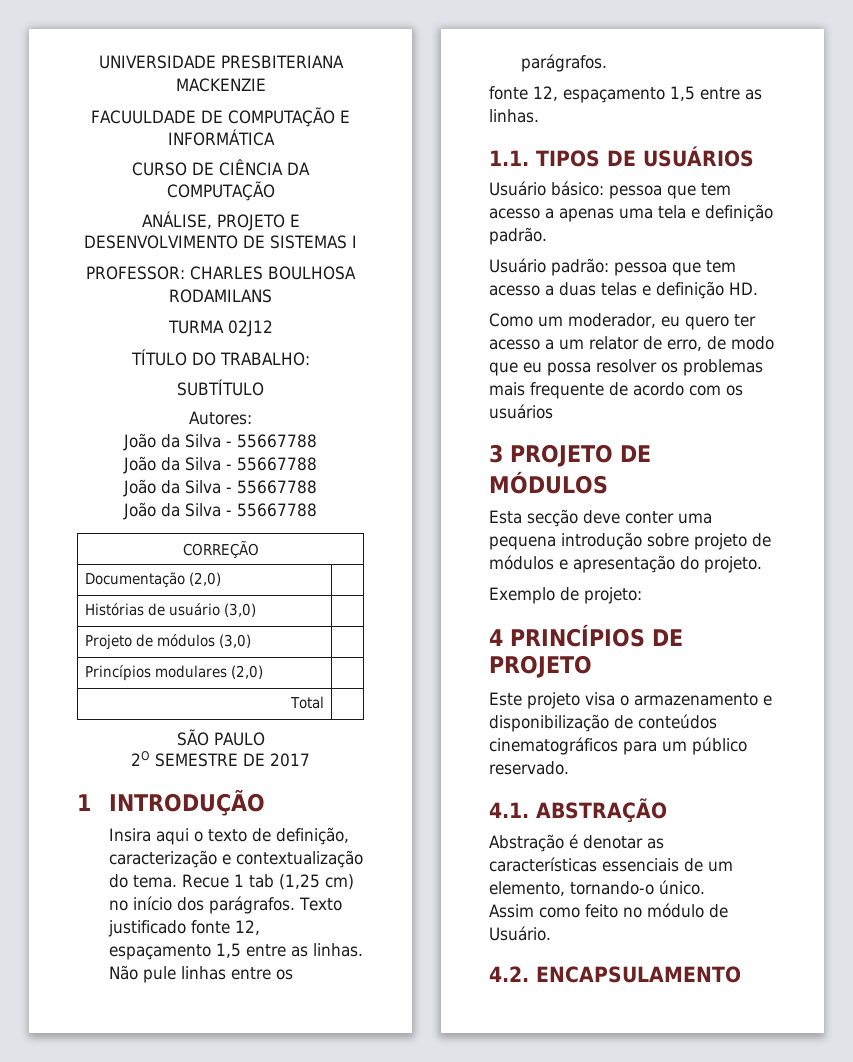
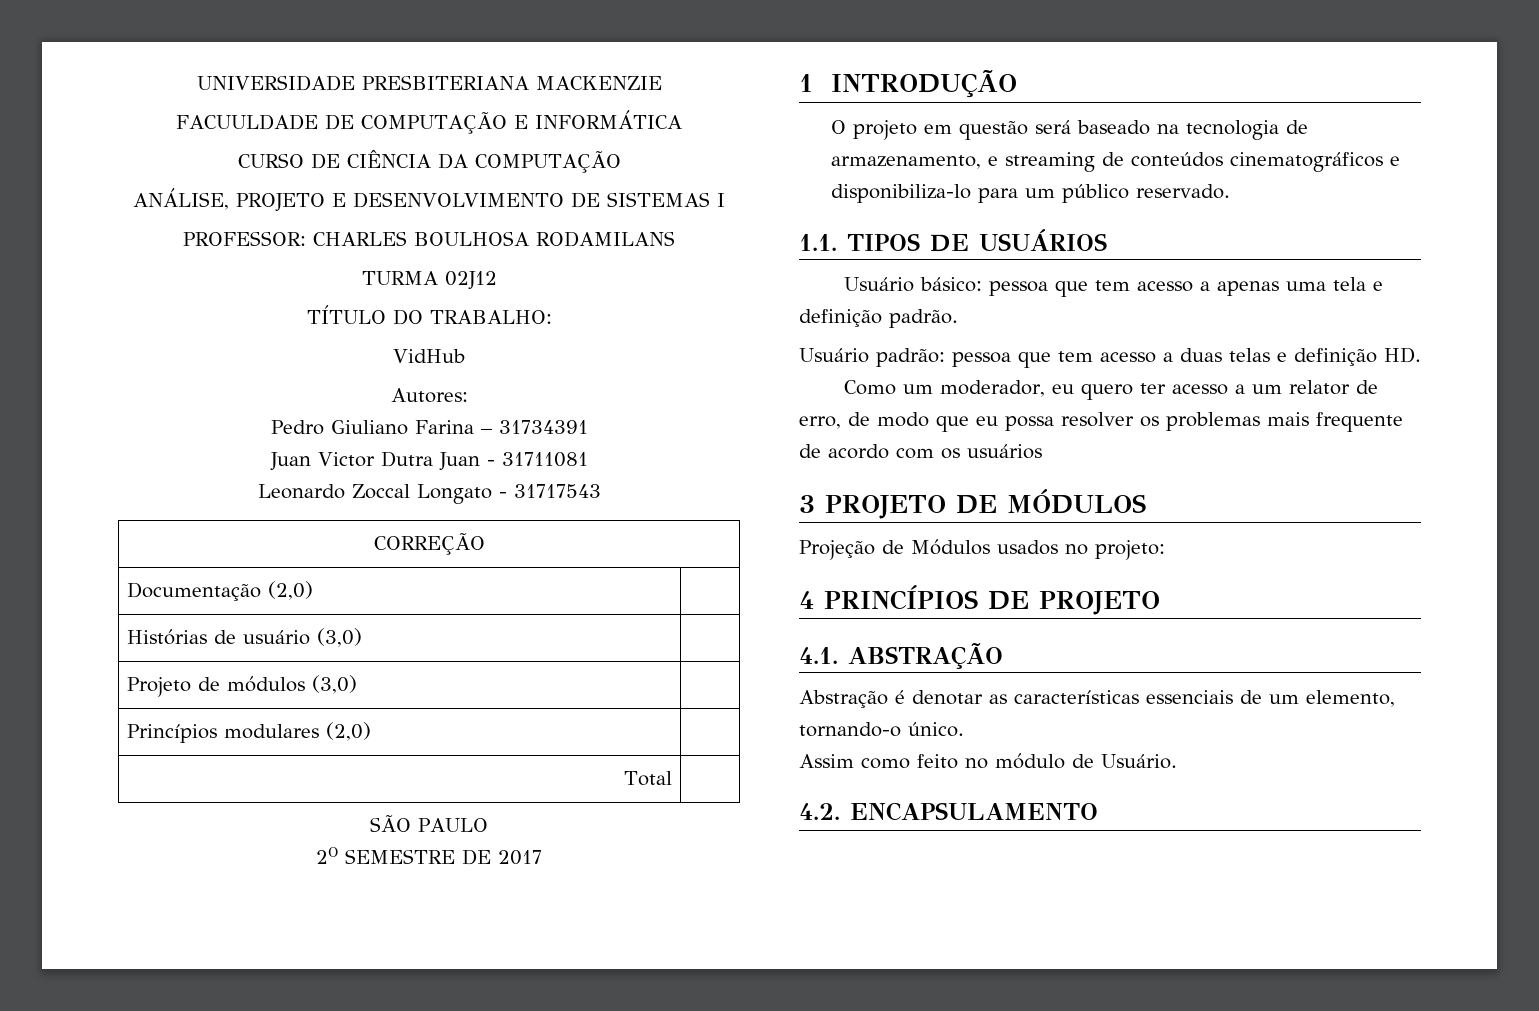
- SUBTÍTULO
+ VidHub
  Autores:
- João da Silva - 55667788
- João da Silva - 55667788
- João da Silva - 55667788
- João da Silva - 55667788
+ Pedro Giuliano Farina – 31734391
+ Juan Victor Dutra Juan - 31711081
+ Leonardo Zoccal Longato - 31717543
- Insira aqui o texto de definição, caracterização e contextualização do tema. Recue 1 tab (1,25 cm) no início dos parágrafos. Texto justificado fonte 12, espaçamento 1,5 entre as linhas. Não pule linhas entre os parágrafos.
- fonte 12, espaçamento 1,5 entre as linhas.
+ O projeto em questão será baseado na tecnologia de armazenamento, e streaming de conteúdos cinematográficos e disponibiliza-lo para um público reservado.
- Esta secção deve conter uma pequena introdução sobre projeto de módulos e apresentação do projeto.
- Exemplo de projeto:
+ Projeção de Módulos usados no projeto:
- Este projeto visa o armazenamento e disponibilização de conteúdos cinematográficos para um público reservado.

